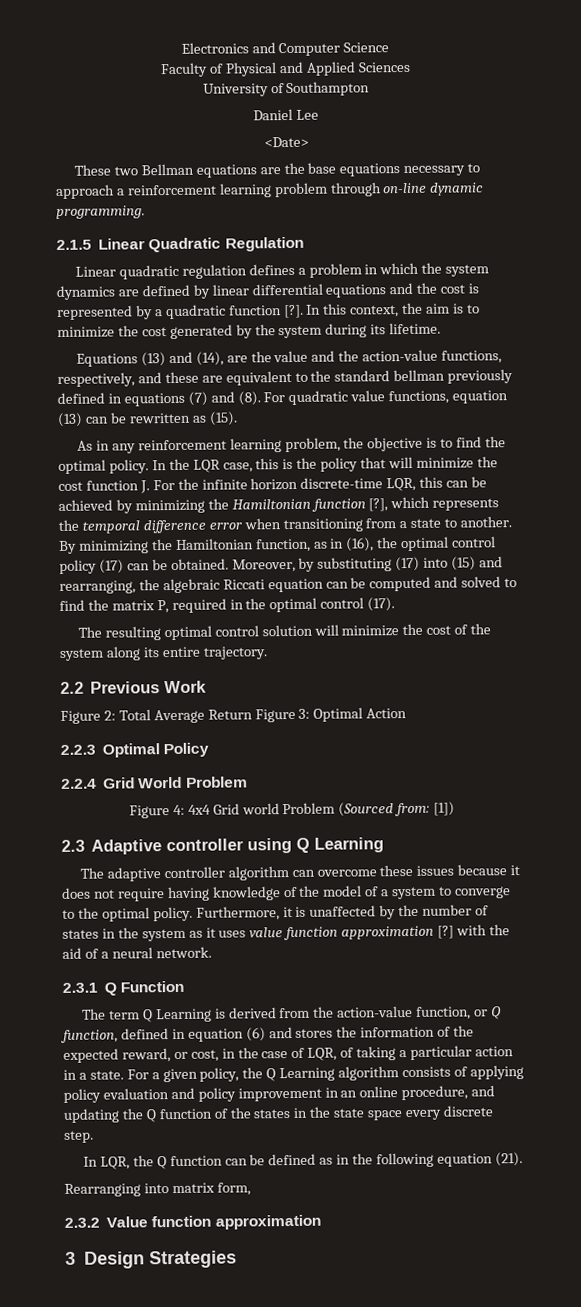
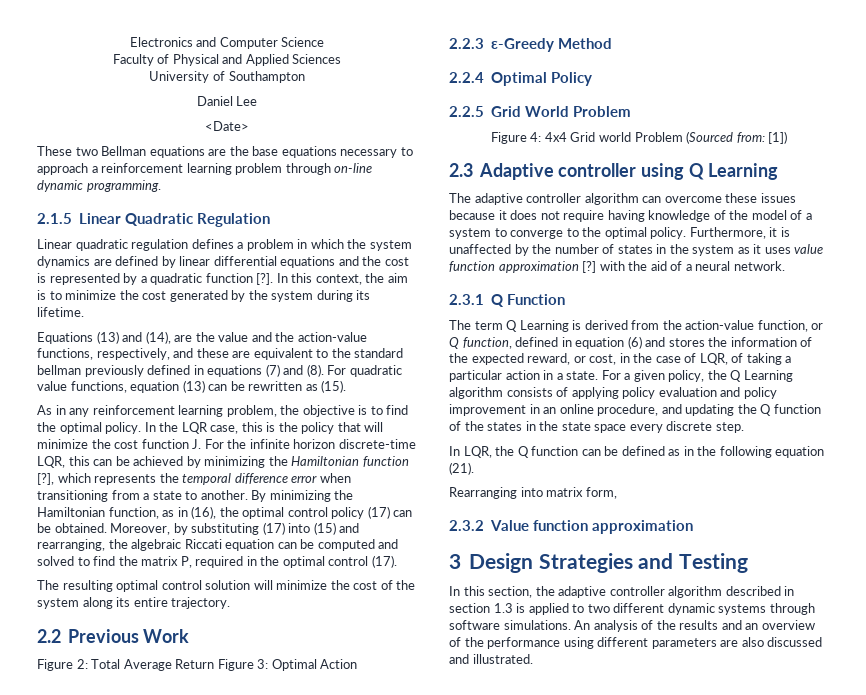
- 2.2.3 Optimal Policy
+ 2.2.3 ε-Greedy Method
+ 2.2.4 Optimal Policy
- 2.2.4 Grid World Problem
+ 2.2.5 Grid World Problem
- 3 Design Strategies
+ 3 Design Strategies and Testing
+ In this section, the adaptive controller algorithm described in section 1.3 is applied to two different dynamic systems through software simulations. An analysis of the results and an overview of the performance using different parameters are also discussed and illustrated.

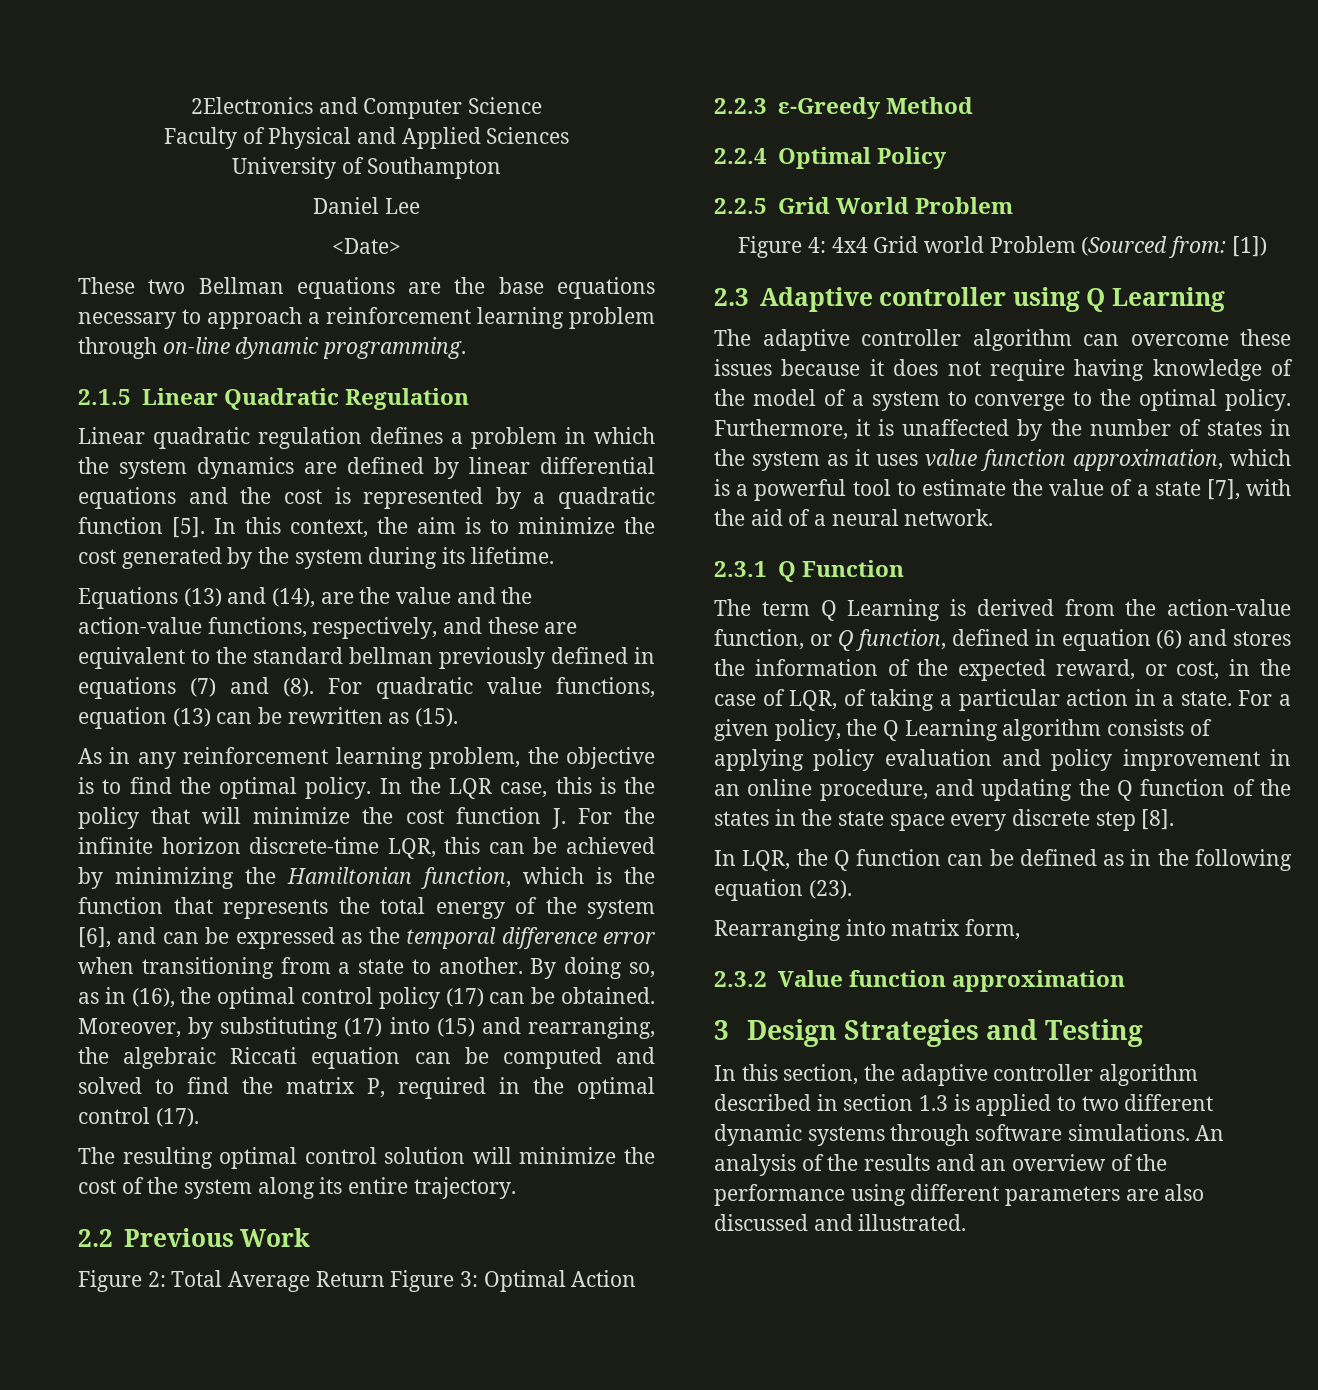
- Electronics and Computer Science
+ 2Electronics and Computer Science
- Linear quadratic regulation defines a problem in which the system dynamics are defined by linear differential equations and the cost is represented by a quadratic function [?].
+ Linear quadratic regulation defines a problem in which the system dynamics are defined by linear differential equations and the cost is represented by a quadratic function [5].
- In the LQR case, this is the policy that will minimize the cost function J. For the infinite horizon discrete-time LQR, this can be achieved by minimizing the Hamiltonian function [?], which represents the temporal difference error when transitioning from a state to another.
+ In the LQR case, this is the policy that will minimize the cost function J. For the infinite horizon discrete-time LQR, this can be achieved by minimizing the Hamiltonian function, which is the function that represents the total energy of the system [6], and can be expressed as the temporal difference error when transitioning from a state to another.
- By minimizing the Hamiltonian function, as in (16), the optimal control policy (17) can be obtained.
+ By doing so, as in (16), the optimal control policy (17) can be obtained.
- Furthermore, it is unaffected by the number of states in the system as it uses value function approximation [?] with the aid of a neural network.
+ Furthermore, it is unaffected by the number of states in the system as it uses value function approximation, which is a powerful tool to estimate the value of a state [7], with the aid of a neural network.
- For a given policy, the Q Learning algorithm consists of applying policy evaluation and policy improvement in an online procedure, and updating the Q function of the states in the state space every discrete step.
+ For a given policy, the Q Learning algorithm consists of applying policy evaluation and policy improvement in an online procedure, and updating the Q function of the states in the state space every discrete step [8].
- In LQR, the Q function can be defined as in the following equation (21).
+ In LQR, the Q function can be defined as in the following equation (23).

